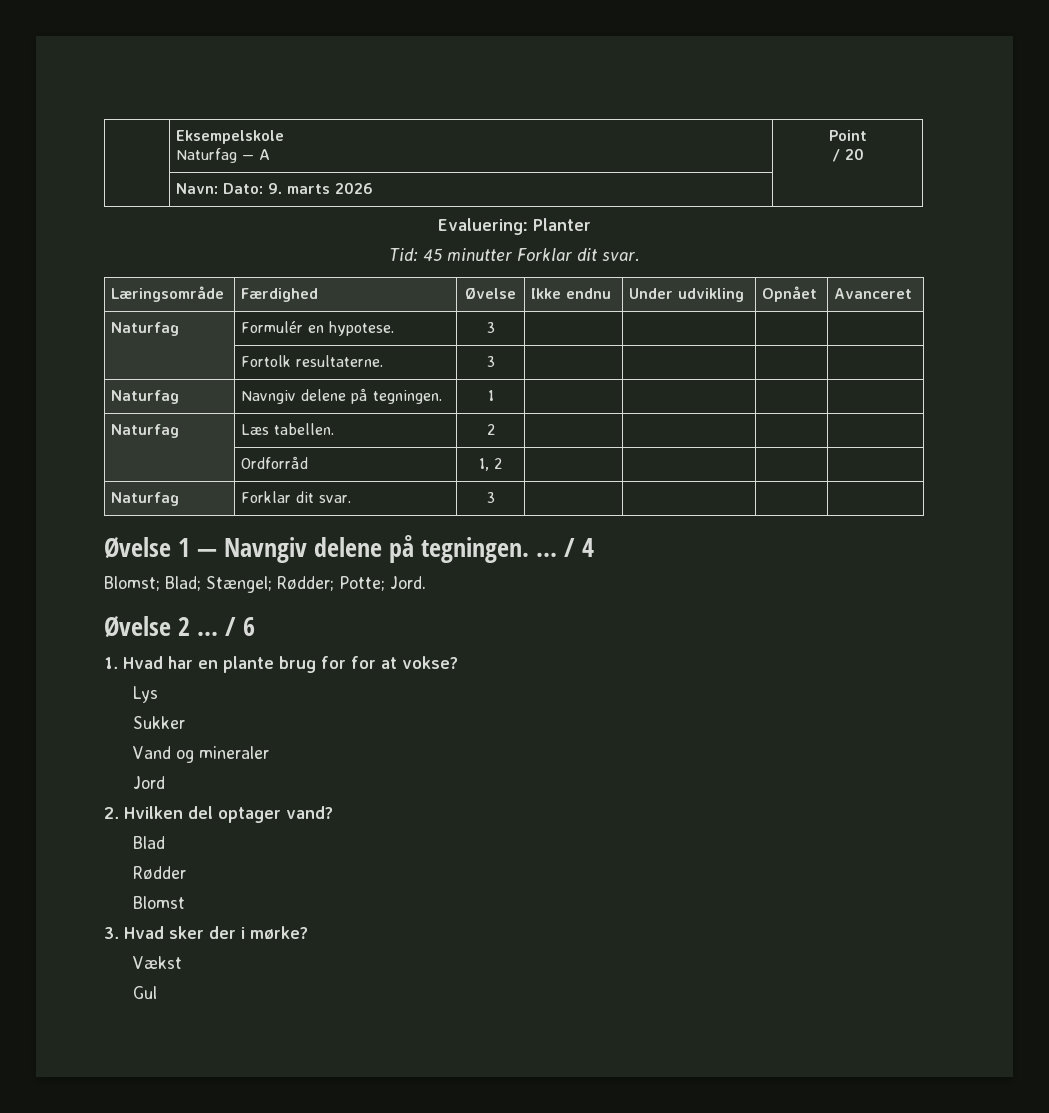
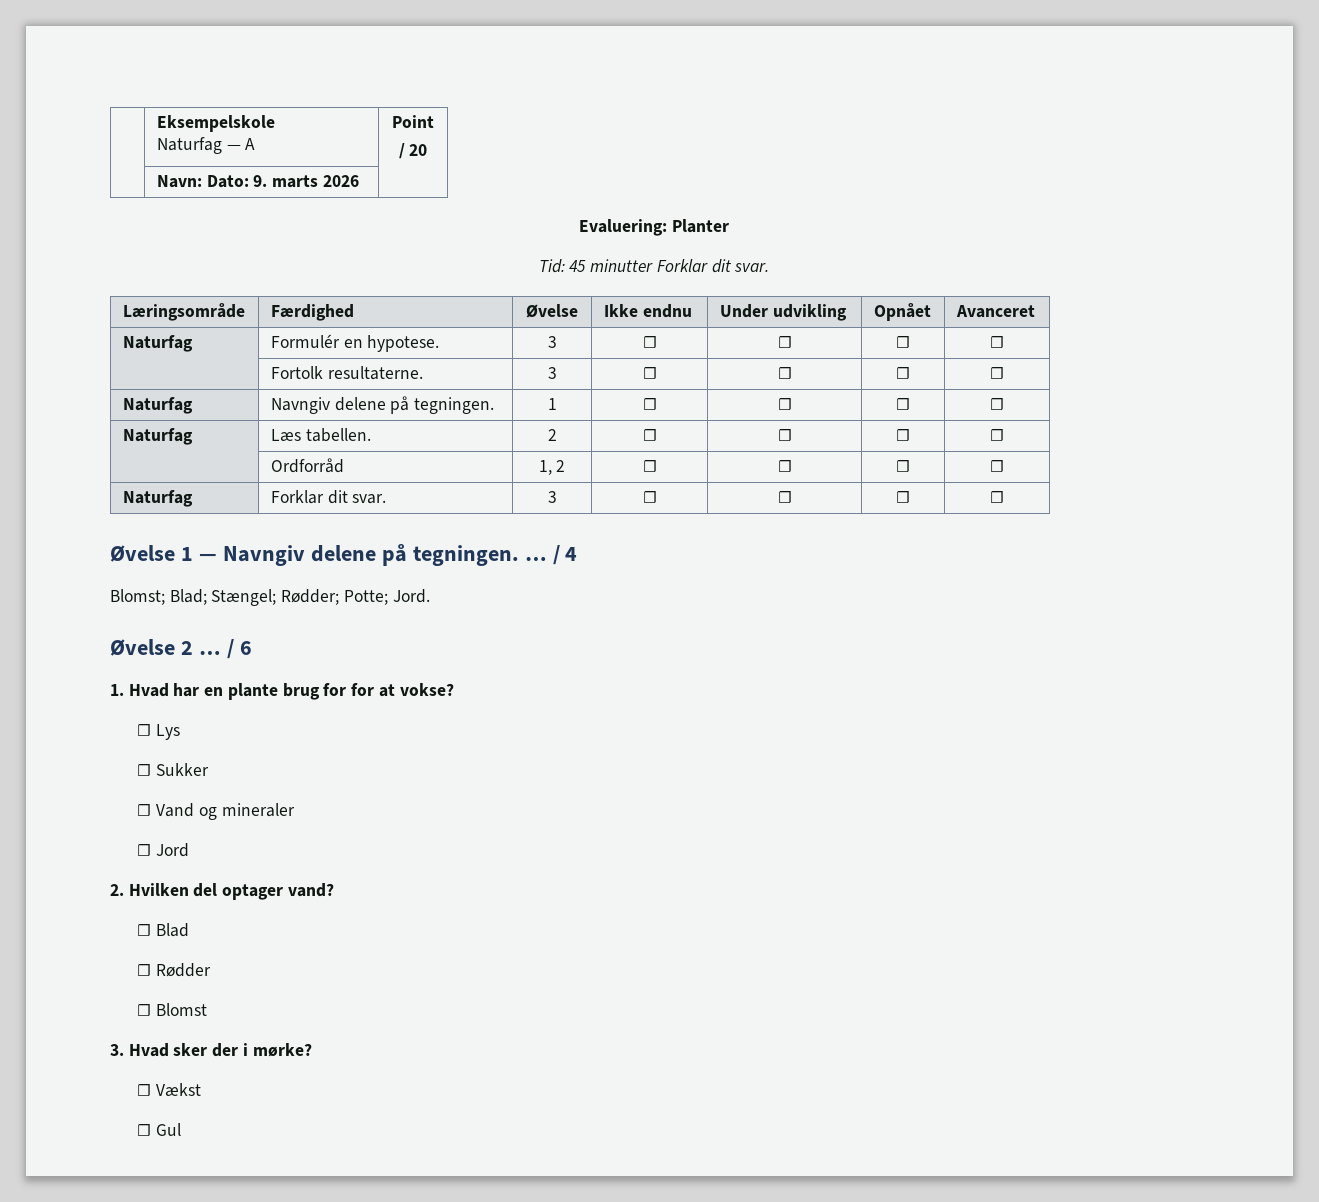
- Naturfag | Formulér en hypotese. | 3 | | | |
+ Naturfag | Formulér en hypotese. | 3 | ☐ | ☐ | ☐ | ☐
- | Fortolk resultaterne. | 3 | | | |
+ | Fortolk resultaterne. | 3 | ☐ | ☐ | ☐ | ☐
- Naturfag | Navngiv delene på tegningen. | 1 | | | |
+ Naturfag | Navngiv delene på tegningen. | 1 | ☐ | ☐ | ☐ | ☐
- Naturfag | Læs tabellen. | 2 | | | |
+ Naturfag | Læs tabellen. | 2 | ☐ | ☐ | ☐ | ☐
- | Ordforråd | 1, 2 | | | |
+ | Ordforråd | 1, 2 | ☐ | ☐ | ☐ | ☐
- Naturfag | Forklar dit svar. | 3 | | | |
+ Naturfag | Forklar dit svar. | 3 | ☐ | ☐ | ☐ | ☐
- Lys
+ ☐ Lys
- Sukker
+ ☐ Sukker
- Vand og mineraler
+ ☐ Vand og mineraler
- Jord
+ ☐ Jord
- Blad
+ ☐ Blad
- Rødder
+ ☐ Rødder
- Blomst
+ ☐ Blomst
- Vækst
+ ☐ Vækst
- Gul
+ ☐ Gul

